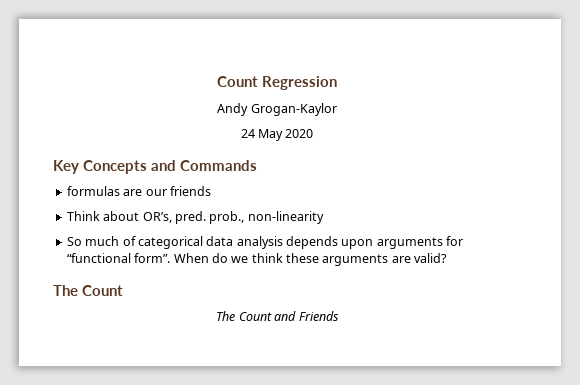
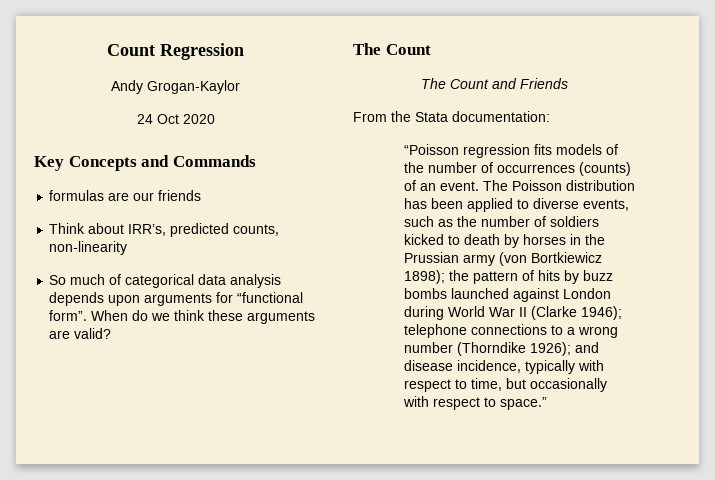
- 24 May 2020
+ 24 Oct 2020
- Think about OR’s, pred. prob., non-linearity
+ Think about IRR’s, predicted counts, non-linearity
+ From the Stata documentation:
+ “Poisson regression fits models of the number of occurrences (counts) of an event. The Poisson distribution has been applied to diverse events, such as the number of soldiers kicked to death by horses in the Prussian army (von Bortkiewicz 1898); the pattern of hits by buzz bombs launched against London during World War II (Clarke 1946); telephone connections to a wrong number (Thorndike 1926); and disease incidence, typically with respect to time, but occasionally with respect to space.”

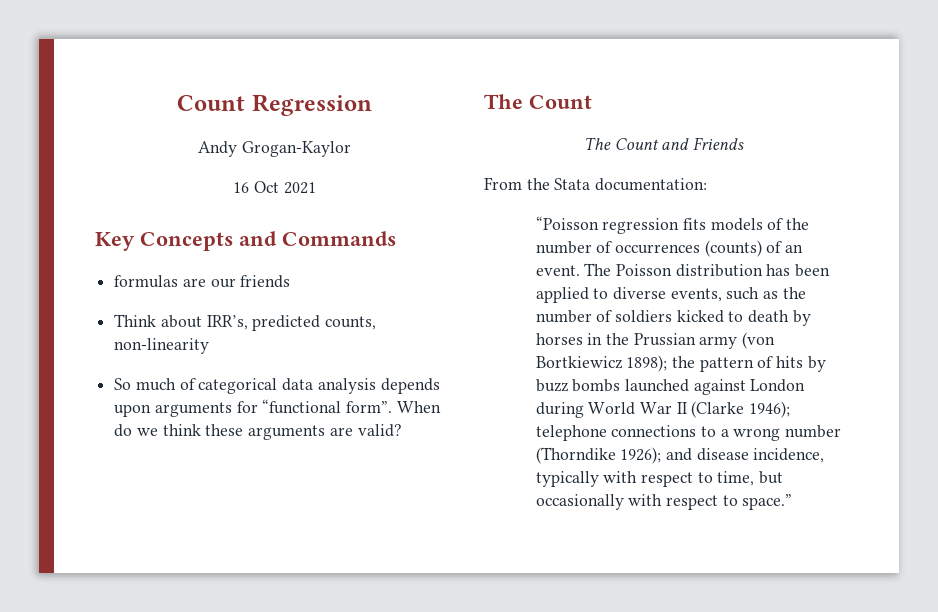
- 24 Oct 2020
+ 16 Oct 2021

